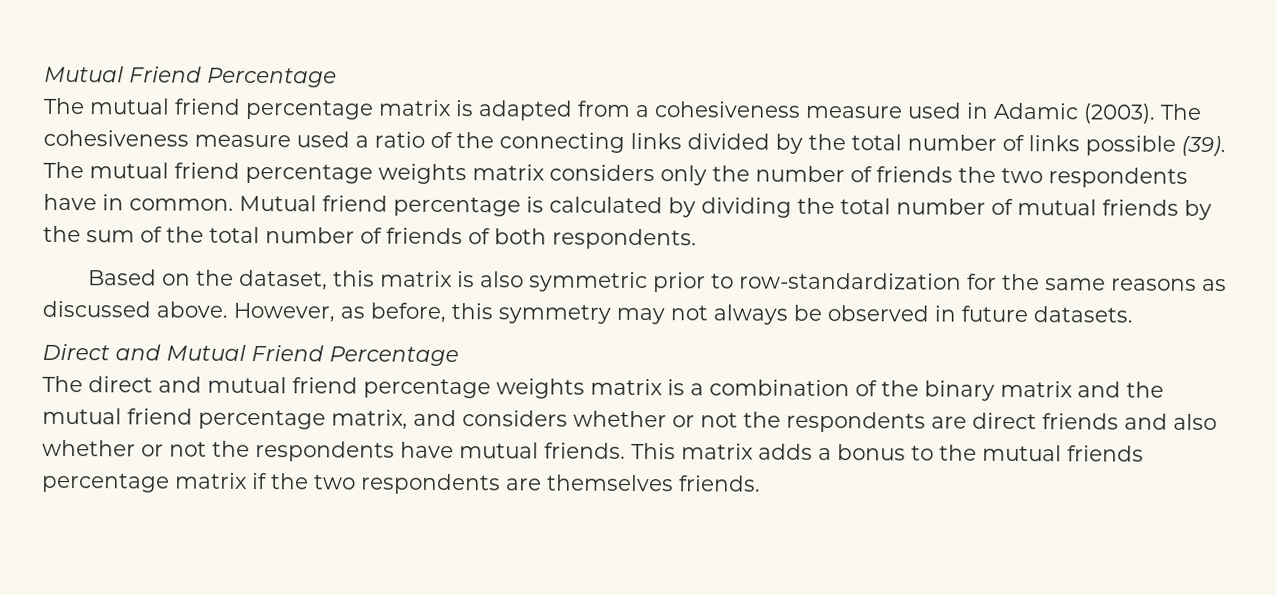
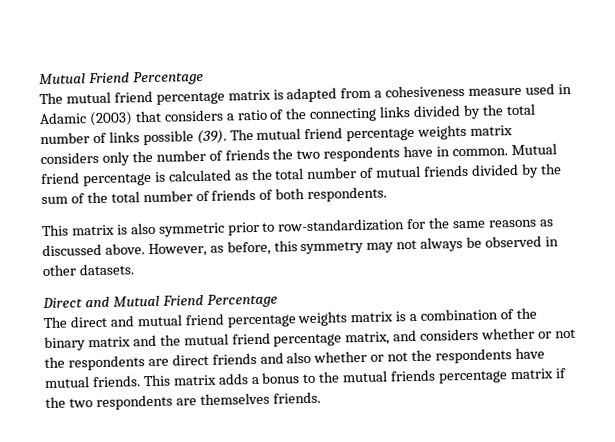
- The mutual friend percentage matrix is adapted from a cohesiveness measure used in Adamic (2003). The cohesiveness measure used a ratio of the connecting links divided by the total number of links possible (39).
+ The mutual friend percentage matrix is adapted from a cohesiveness measure used in Adamic (2003) that considers a ratio of the connecting links divided by the total number of links possible (39).
- Mutual friend percentage is calculated by dividing the total number of mutual friends by the sum of the total number of friends of both respondents.
+ Mutual friend percentage is calculated as the total number of mutual friends divided by the sum of the total number of friends of both respondents.
- Based on the dataset, this matrix is also symmetric prior to row-standardization for the same reasons as discussed above.
+ This matrix is also symmetric prior to row-standardization for the same reasons as discussed above.
- However, as before, this symmetry may not always be observed in future datasets.
+ However, as before, this symmetry may not always be observed in other datasets.

